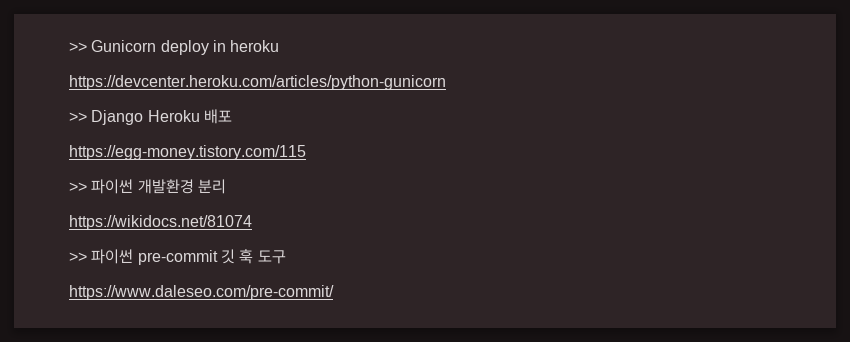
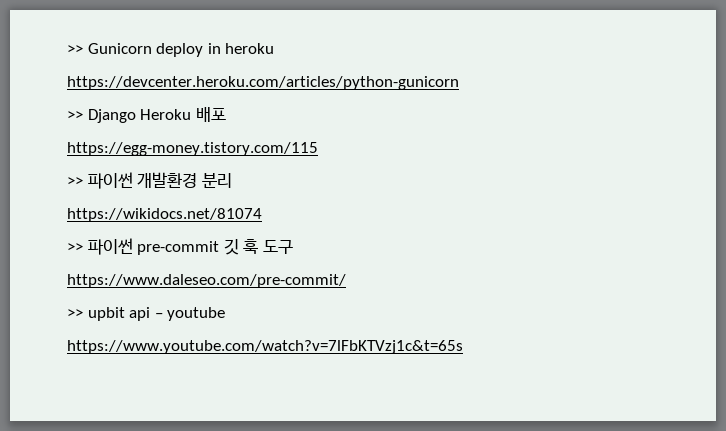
+ >> upbit api – youtube
+ https://www.youtube.com/watch?v=7lFbKTVzj1c&t=65s

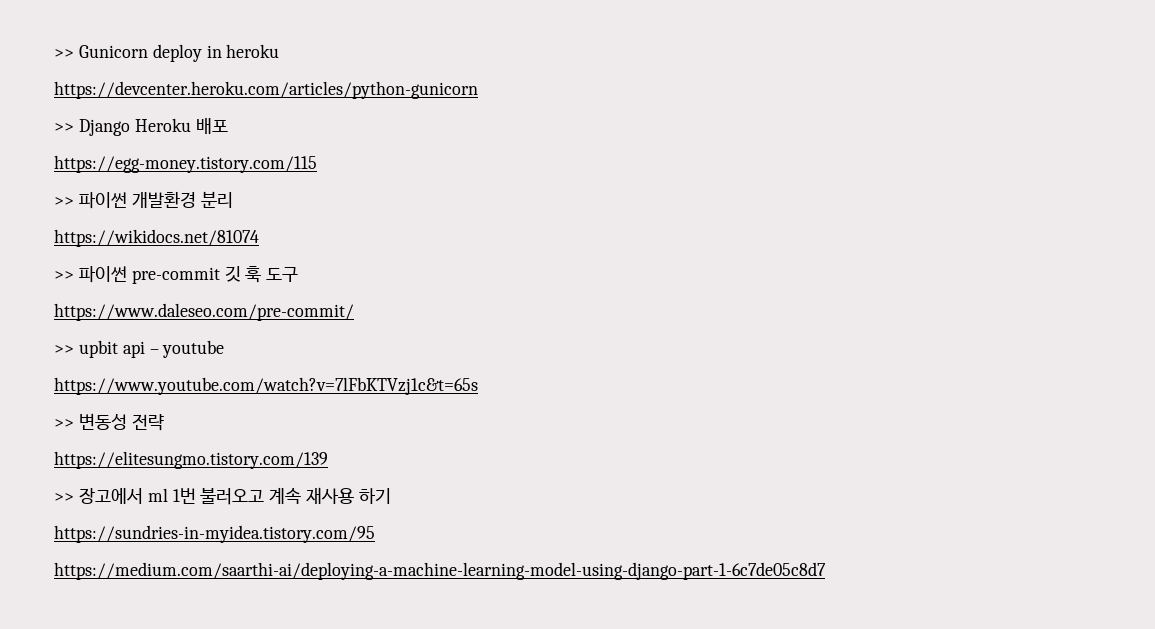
+ >> 변동성 전략
+ https://elitesungmo.tistory.com/139
+ >> 장고에서 ml 1번 불러오고 계속 재사용 하기
+ https://sundries-in-myidea.tistory.com/95
+ https://medium.com/saarthi-ai/deploying-a-machine-learning-model-using-django-part-1-6c7de05c8d7

